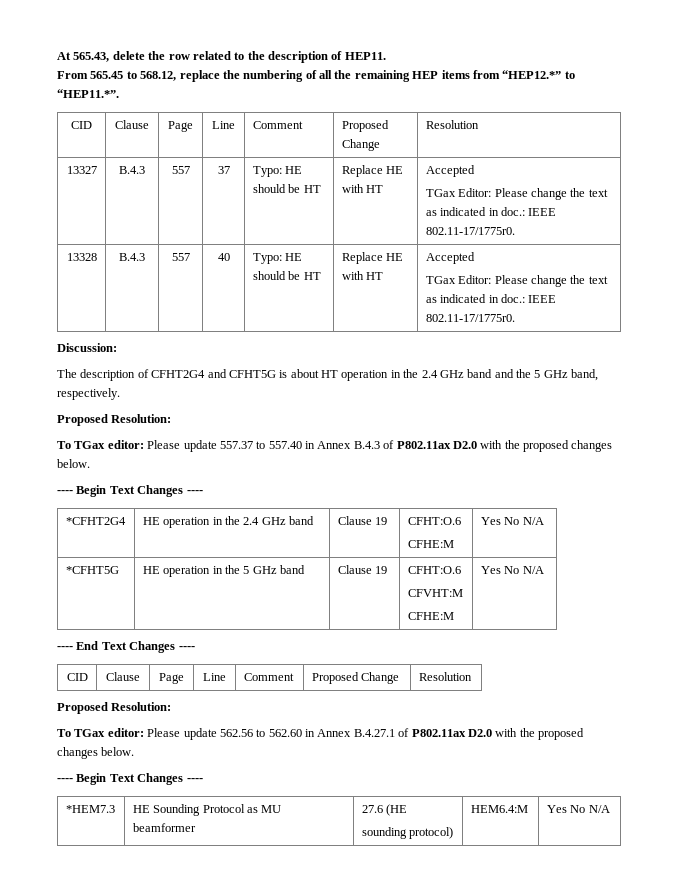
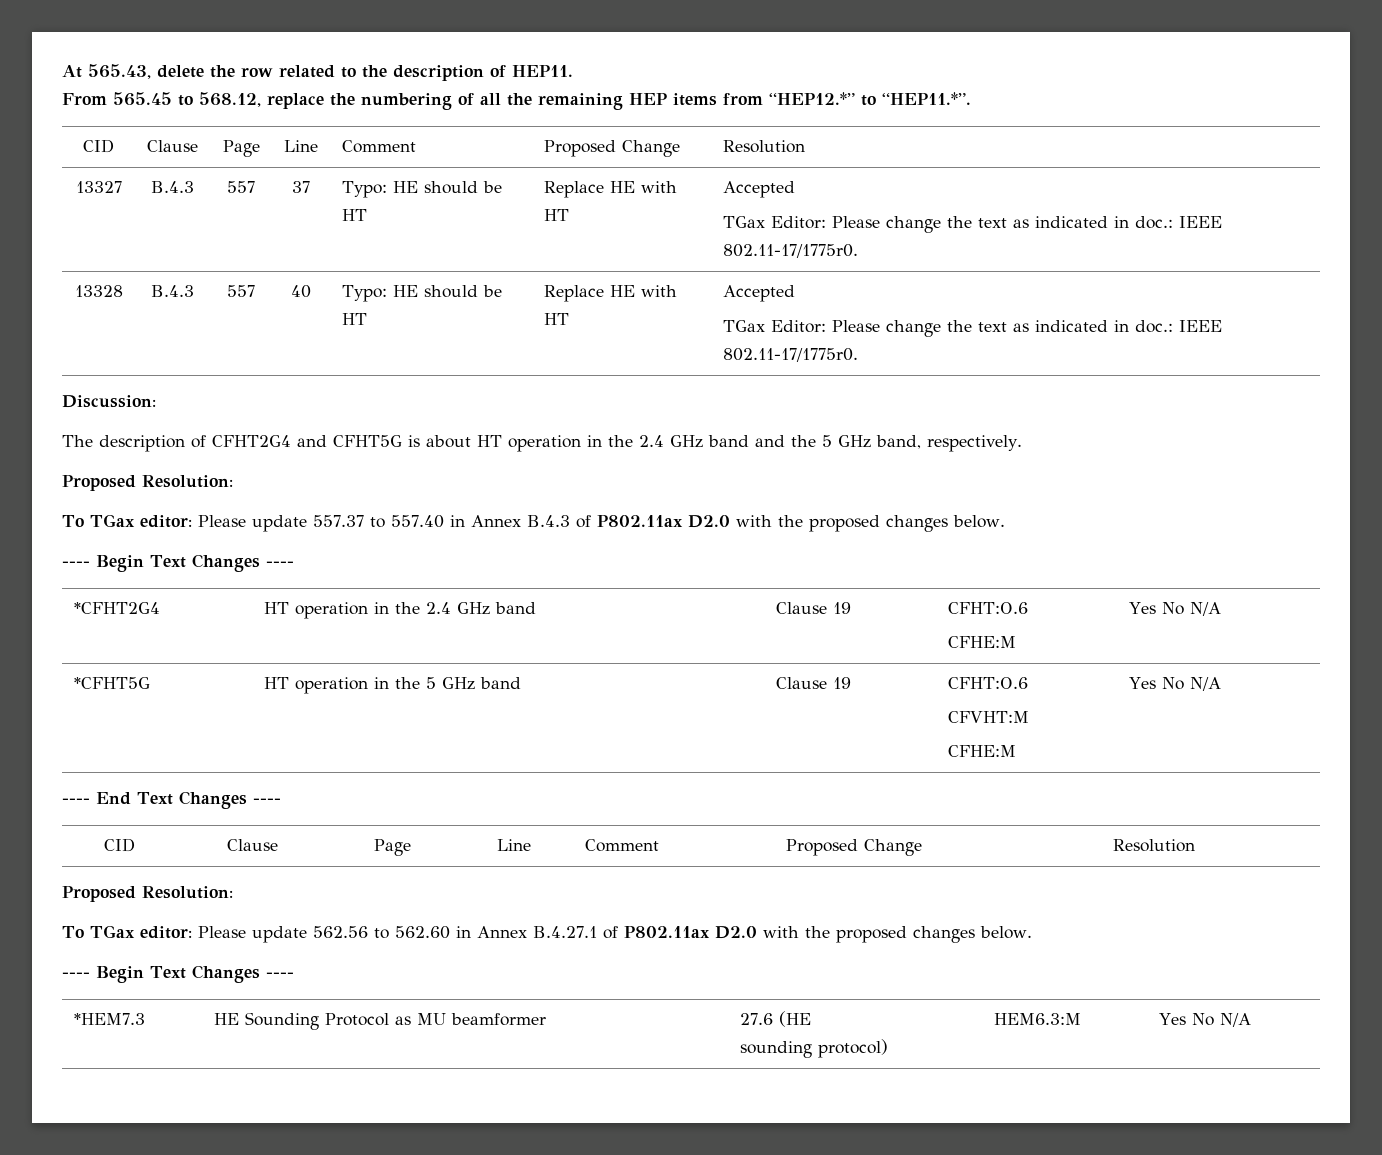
- *CFHT2G4 | HE operation in the 2.4 GHz band | Clause 19 | CFHT:O.6
+ *CFHT2G4 | HT operation in the 2.4 GHz band | Clause 19 | CFHT:O.6
- *CFHT5G | HE operation in the 5 GHz band | Clause 19 | CFHT:O.6
+ *CFHT5G | HT operation in the 5 GHz band | Clause 19 | CFHT:O.6
  *HEM7.3 | HE Sounding Protocol as MU beamformer | 27.6 (HE
- sounding protocol) | HEM6.4:M | Yes No N/A
+ sounding protocol) | HEM6.3:M | Yes No N/A

